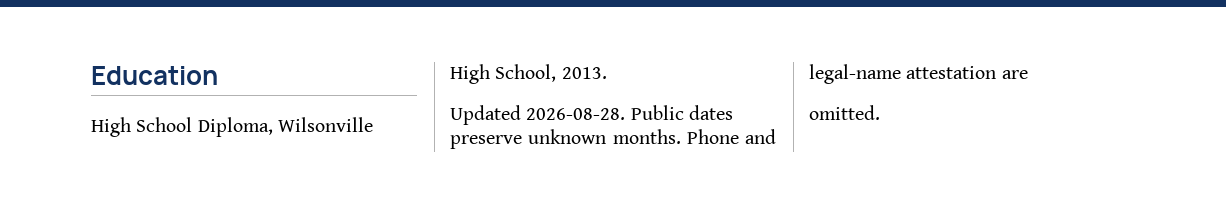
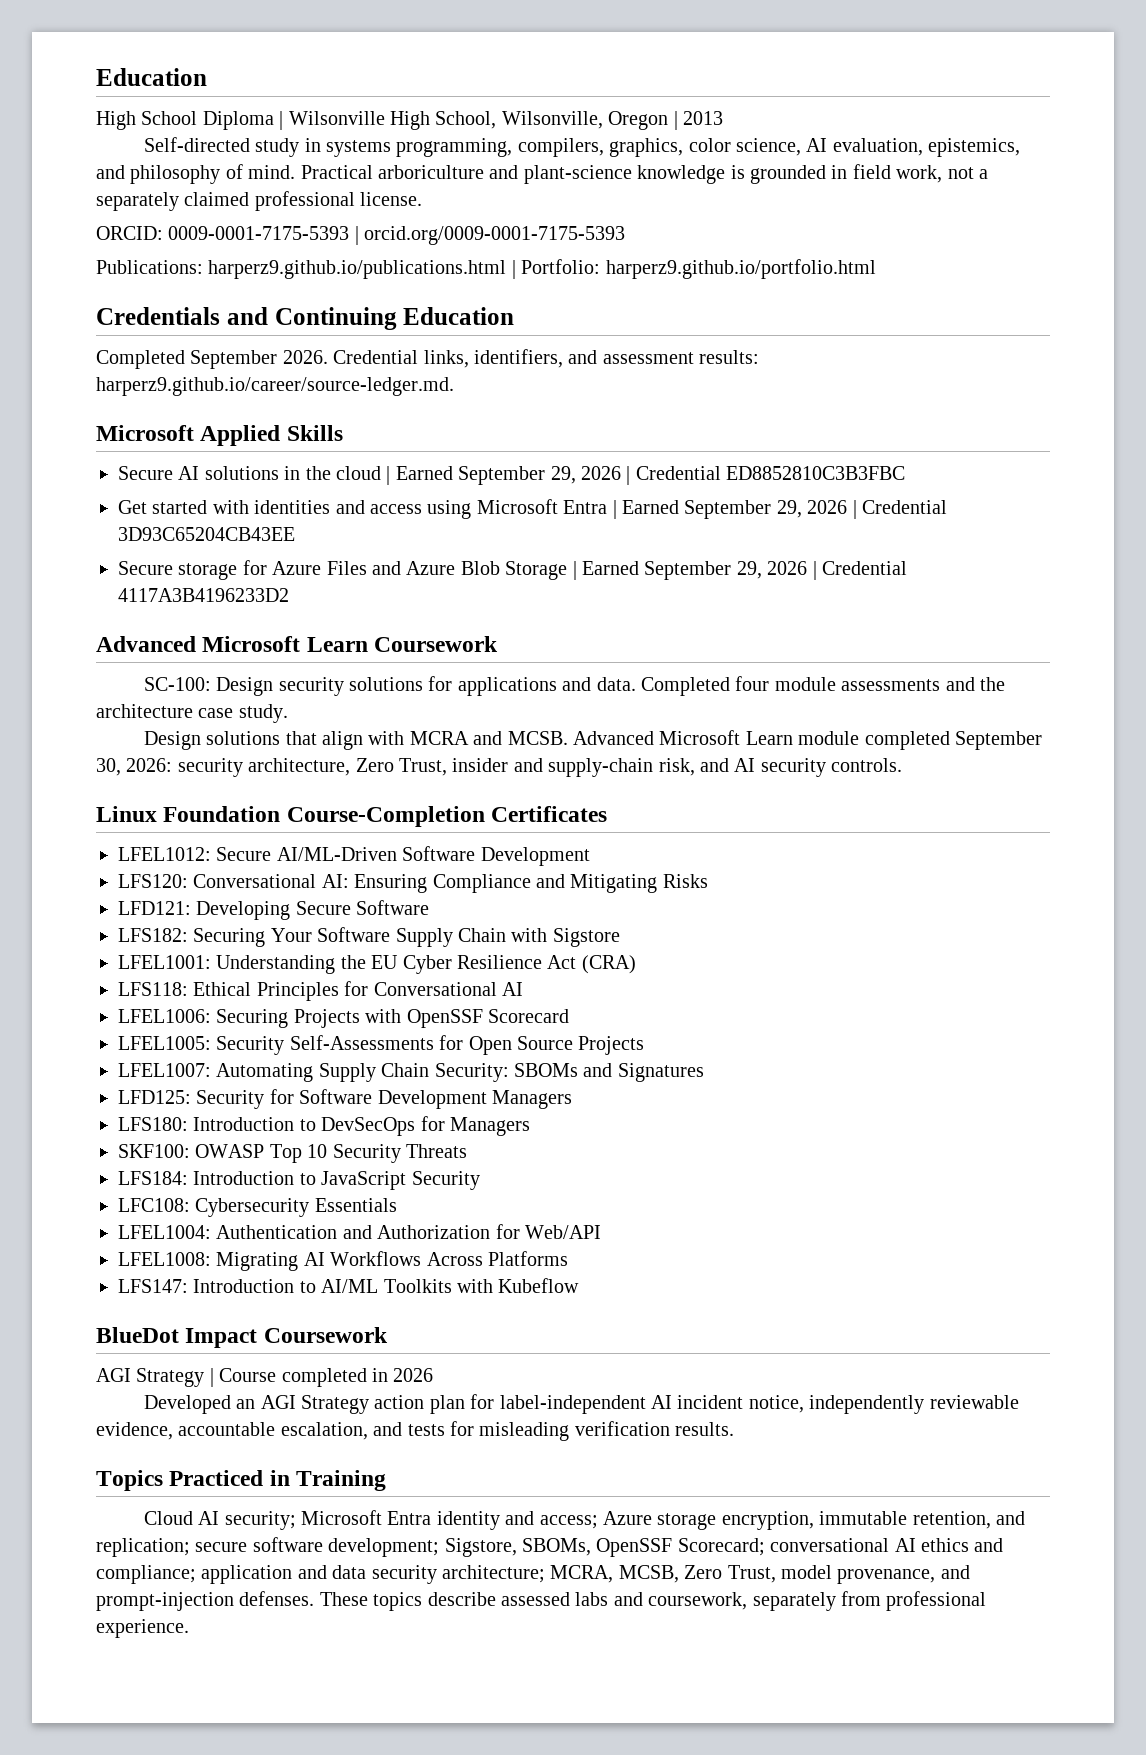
- High School Diploma, Wilsonville High School, 2013.
- Updated 2026-08-28. Public dates preserve unknown months. Phone and legal-name attestation are
- omitted.
+ High School Diploma | Wilsonville High School, Wilsonville, Oregon | 2013
+ Self-directed study in systems programming, compilers, graphics, color science, AI evaluation, epistemics, and philosophy of mind. Practical arboriculture and plant-science knowledge is grounded in field work, not a separately claimed professional license.
+ ORCID: 0009-0001-7175-5393 | orcid.org/0009-0001-7175-5393
+ Publications: harperz9.github.io/publications.html | Portfolio: harperz9.github.io/portfolio.html
+ Credentials and Continuing Education
+ Completed September 2026. Credential links, identifiers, and assessment results: harperz9.github.io/career/source-ledger.md.
+ Microsoft Applied Skills
+ Secure AI solutions in the cloud | Earned September 29, 2026 | Credential ED8852810C3B3FBC
+ Get started with identities and access using Microsoft Entra | Earned September 29, 2026 | Credential 3D93C65204CB43EE
+ Secure storage for Azure Files and Azure Blob Storage | Earned September 29, 2026 | Credential 4117A3B4196233D2
+ Advanced Microsoft Learn Coursework
+ SC-100: Design security solutions for applications and data. Completed four module assessments and the architecture case study.
+ Design solutions that align with MCRA and MCSB. Advanced Microsoft Learn module completed September 30, 2026: security architecture, Zero Trust, insider and supply-chain risk, and AI security controls.
+ Linux Foundation Course-Completion Certificates
+ LFEL1012: Secure AI/ML-Driven Software Development
+ LFS120: Conversational AI: Ensuring Compliance and Mitigating Risks
+ LFD121: Developing Secure Software
+ LFS182: Securing Your Software Supply Chain with Sigstore
+ LFEL1001: Understanding the EU Cyber Resilience Act (CRA)
+ LFS118: Ethical Principles for Conversational AI
+ LFEL1006: Securing Projects with OpenSSF Scorecard
+ LFEL1005: Security Self-Assessments for Open Source Projects
+ LFEL1007: Automating Supply Chain Security: SBOMs and Signatures
+ LFD125: Security for Software Development Managers
+ LFS180: Introduction to DevSecOps for Managers
+ SKF100: OWASP Top 10 Security Threats
+ LFS184: Introduction to JavaScript Security
+ LFC108: Cybersecurity Essentials
+ LFEL1004: Authentication and Authorization for Web/API
+ LFEL1008: Migrating AI Workflows Across Platforms
+ LFS147: Introduction to AI/ML Toolkits with Kubeflow
+ BlueDot Impact Coursework
+ AGI Strategy | Course completed in 2026
+ Developed an AGI Strategy action plan for label-independent AI incident notice, independently reviewable evidence, accountable escalation, and tests for misleading verification results.
+ Topics Practiced in Training
+ Cloud AI security; Microsoft Entra identity and access; Azure storage encryption, immutable retention, and replication; secure software development; Sigstore, SBOMs, OpenSSF Scorecard; conversational AI ethics and compliance; application and data security architecture; MCRA, MCSB, Zero Trust, model provenance, and prompt-injection defenses. These topics describe assessed labs and coursework, separately from professional experience.

